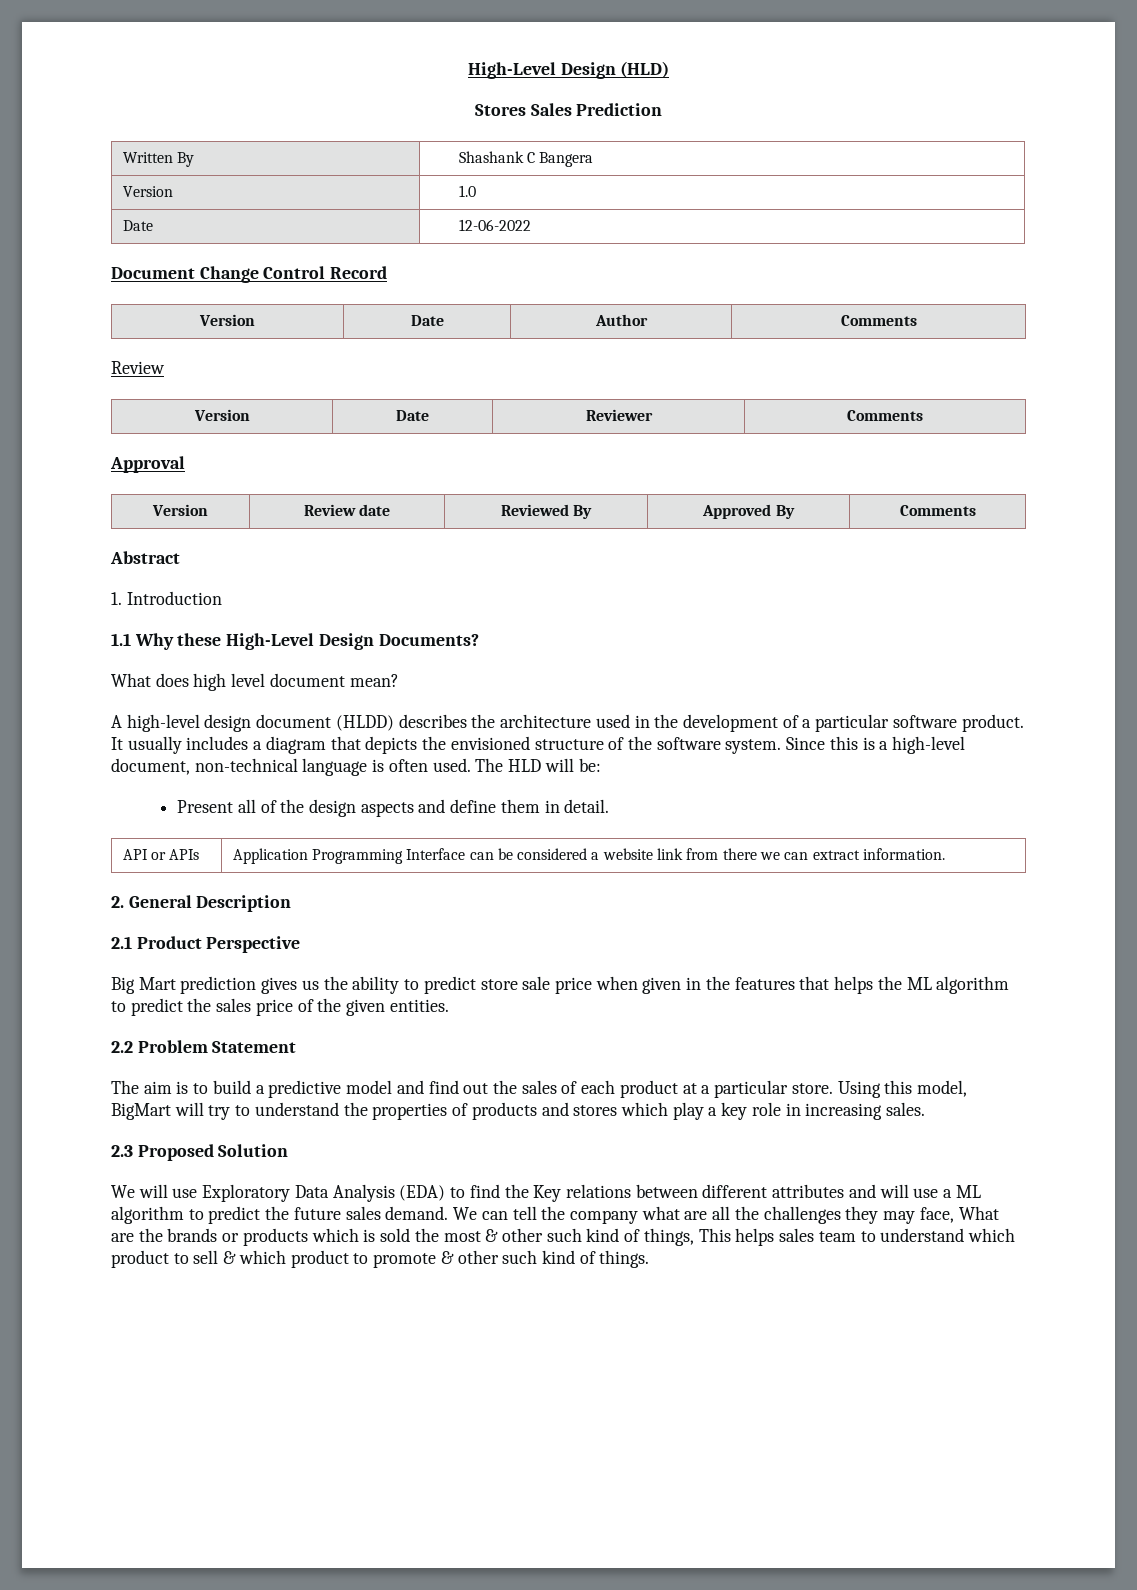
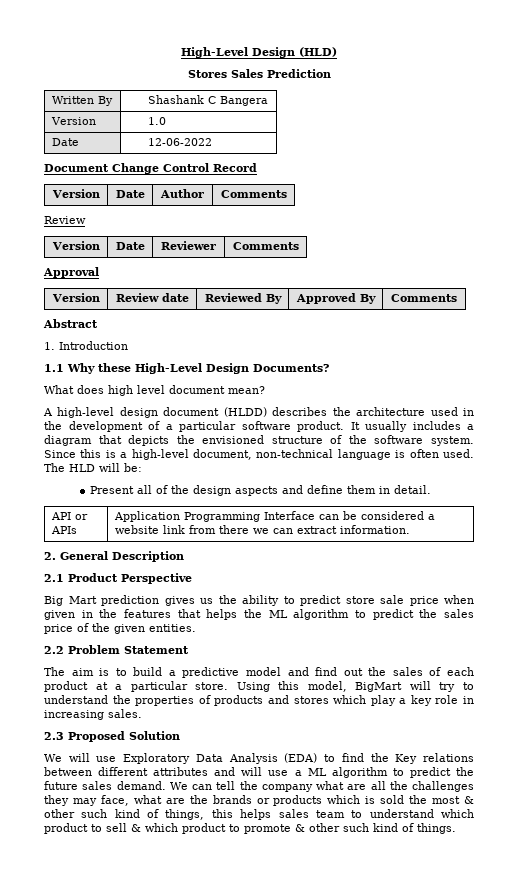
- We can tell the company what are all the challenges they may face, What are the brands or products which is sold the most & other such kind of things, This helps sales team to understand which product to sell & which product to promote & other such kind of things.
+ We can tell the company what are all the challenges they may face, what are the brands or products which is sold the most & other such kind of things, this helps sales team to understand which product to sell & which product to promote & other such kind of things.

